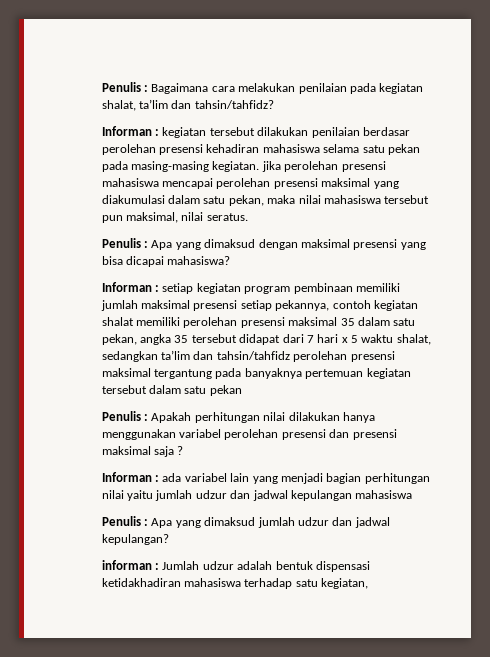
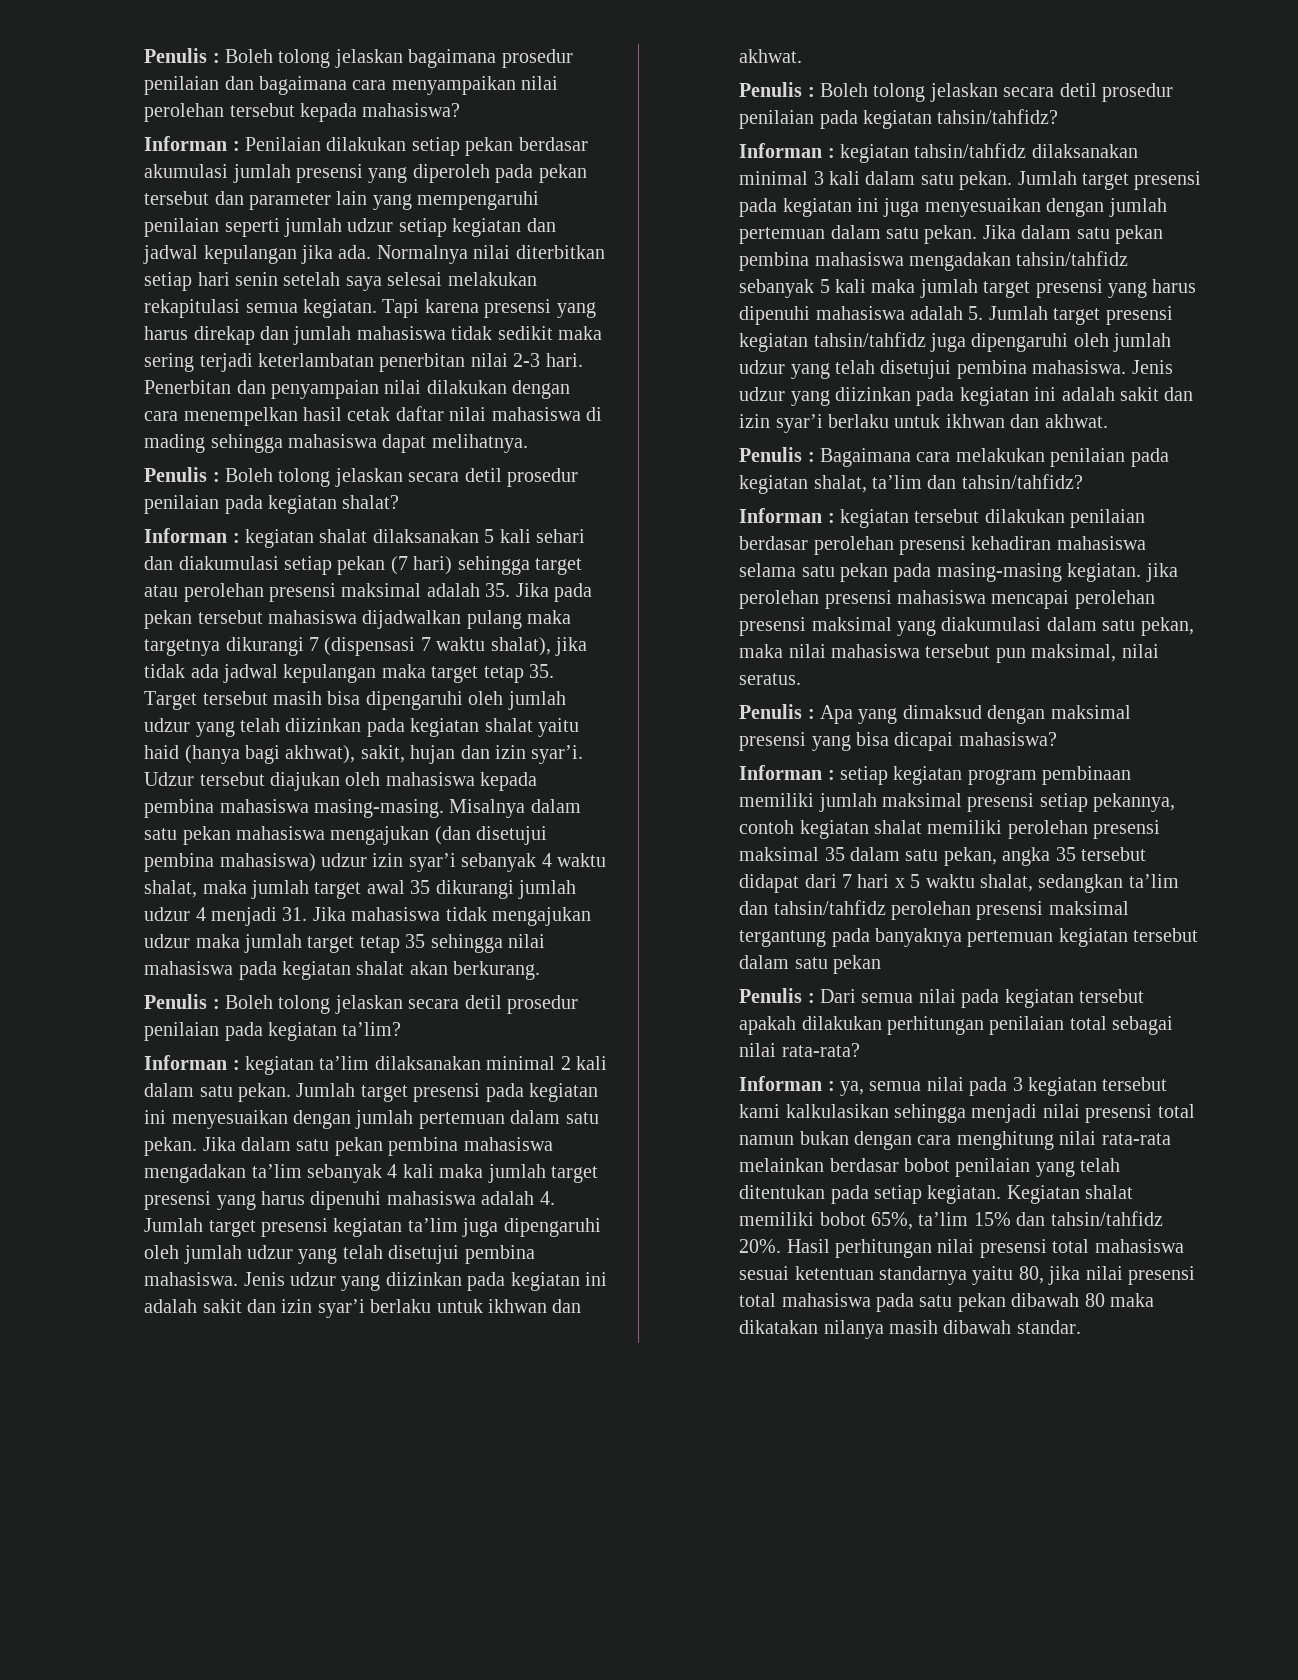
+ Penulis : Boleh tolong jelaskan bagaimana prosedur penilaian dan bagaimana cara menyampaikan nilai perolehan tersebut kepada mahasiswa?
+ Informan : Penilaian dilakukan setiap pekan berdasar akumulasi jumlah presensi yang diperoleh pada pekan tersebut dan parameter lain yang mempengaruhi penilaian seperti jumlah udzur setiap kegiatan dan jadwal kepulangan jika ada. Normalnya nilai diterbitkan setiap hari senin setelah saya selesai melakukan rekapitulasi semua kegiatan. Tapi karena presensi yang harus direkap dan jumlah mahasiswa tidak sedikit maka sering terjadi keterlambatan penerbitan nilai 2-3 hari. Penerbitan dan penyampaian nilai dilakukan dengan cara menempelkan hasil cetak daftar nilai mahasiswa di mading sehingga mahasiswa dapat melihatnya.
+ Penulis : Boleh tolong jelaskan secara detil prosedur penilaian pada kegiatan shalat?
+ Informan : kegiatan shalat dilaksanakan 5 kali sehari dan diakumulasi setiap pekan (7 hari) sehingga target atau perolehan presensi maksimal adalah 35. Jika pada pekan tersebut mahasiswa dijadwalkan pulang maka targetnya dikurangi 7 (dispensasi 7 waktu shalat), jika tidak ada jadwal kepulangan maka target tetap 35. Target tersebut masih bisa dipengaruhi oleh jumlah udzur yang telah diizinkan pada kegiatan shalat yaitu haid (hanya bagi akhwat), sakit, hujan dan izin syar’i. Udzur tersebut diajukan oleh mahasiswa kepada pembina mahasiswa masing-masing. Misalnya dalam satu pekan mahasiswa mengajukan (dan disetujui pembina mahasiswa) udzur izin syar’i sebanyak 4 waktu shalat, maka jumlah target awal 35 dikurangi jumlah udzur 4 menjadi 31. Jika mahasiswa tidak mengajukan udzur maka jumlah target tetap 35 sehingga nilai mahasiswa pada kegiatan shalat akan berkurang.
+ Penulis : Boleh tolong jelaskan secara detil prosedur penilaian pada kegiatan ta’lim?
+ Informan : kegiatan ta’lim dilaksanakan minimal 2 kali dalam satu pekan. Jumlah target presensi pada kegiatan ini menyesuaikan dengan jumlah pertemuan dalam satu pekan. Jika dalam satu pekan pembina mahasiswa mengadakan ta’lim sebanyak 4 kali maka jumlah target presensi yang harus dipenuhi mahasiswa adalah 4. Jumlah target presensi kegiatan ta’lim juga dipengaruhi oleh jumlah udzur yang telah disetujui pembina mahasiswa. Jenis udzur yang diizinkan pada kegiatan ini adalah sakit dan izin syar’i berlaku untuk ikhwan dan akhwat.
+ Penulis : Boleh tolong jelaskan secara detil prosedur penilaian pada kegiatan tahsin/tahfidz?
+ Informan : kegiatan tahsin/tahfidz dilaksanakan minimal 3 kali dalam satu pekan. Jumlah target presensi pada kegiatan ini juga menyesuaikan dengan jumlah pertemuan dalam satu pekan. Jika dalam satu pekan pembina mahasiswa mengadakan tahsin/tahfidz sebanyak 5 kali maka jumlah target presensi yang harus dipenuhi mahasiswa adalah 5. Jumlah target presensi kegiatan tahsin/tahfidz juga dipengaruhi oleh jumlah udzur yang telah disetujui pembina mahasiswa. Jenis udzur yang diizinkan pada kegiatan ini adalah sakit dan izin syar’i berlaku untuk ikhwan dan akhwat.
- Penulis : Apakah perhitungan nilai dilakukan hanya menggunakan variabel perolehan presensi dan presensi maksimal saja ?
- Informan : ada variabel lain yang menjadi bagian perhitungan nilai yaitu jumlah udzur dan jadwal kepulangan mahasiswa
- Penulis : Apa yang dimaksud jumlah udzur dan jadwal kepulangan?
- informan : Jumlah udzur adalah bentuk dispensasi ketidakhadiran mahasiswa terhadap satu kegiatan,
+ Penulis : Dari semua nilai pada kegiatan tersebut apakah dilakukan perhitungan penilaian total sebagai nilai rata-rata?
+ Informan : ya, semua nilai pada 3 kegiatan tersebut kami kalkulasikan sehingga menjadi nilai presensi total namun bukan dengan cara menghitung nilai rata-rata melainkan berdasar bobot penilaian yang telah ditentukan pada setiap kegiatan. Kegiatan shalat memiliki bobot 65%, ta’lim 15% dan tahsin/tahfidz 20%. Hasil perhitungan nilai presensi total mahasiswa sesuai ketentuan standarnya yaitu 80, jika nilai presensi total mahasiswa pada satu pekan dibawah 80 maka dikatakan nilanya masih dibawah standar.

